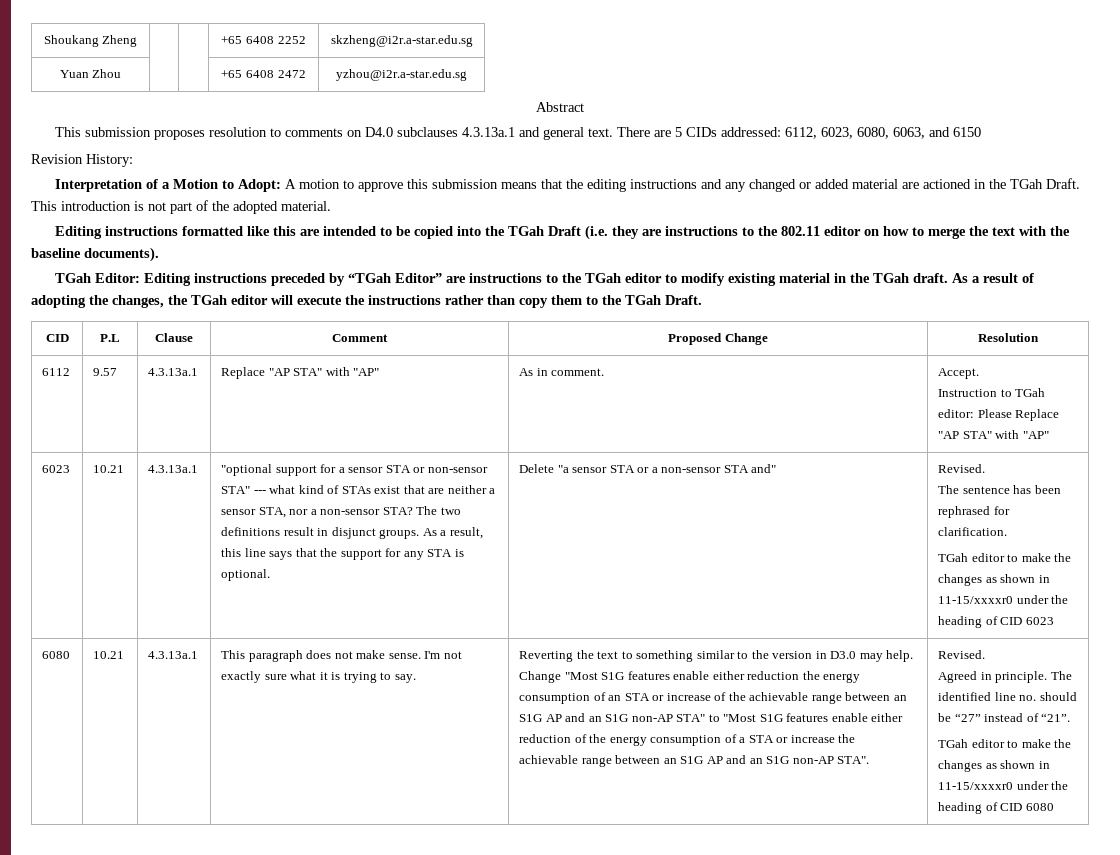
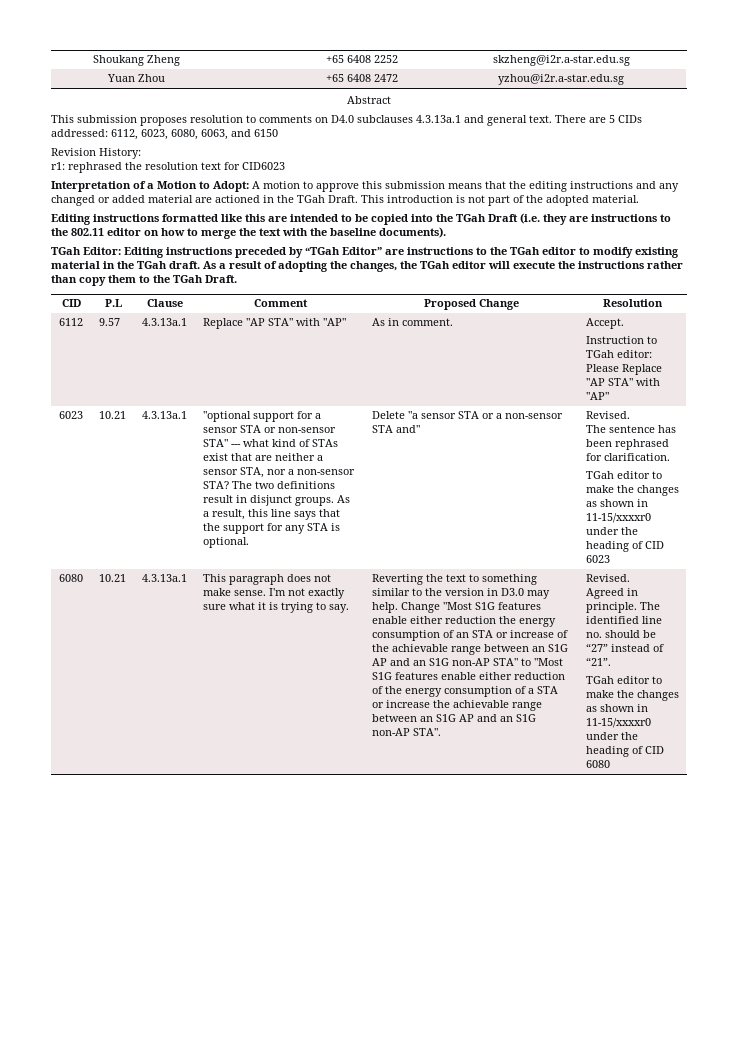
+ r1: rephrased the resolution text for CID6023

